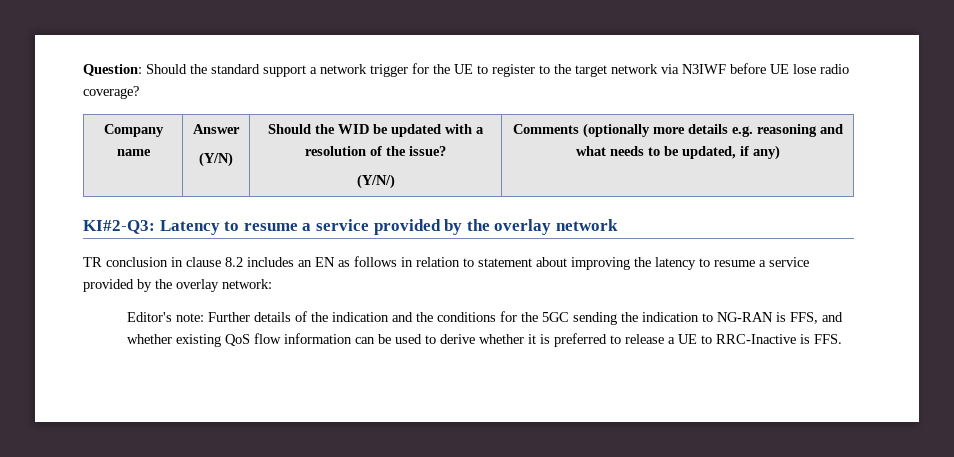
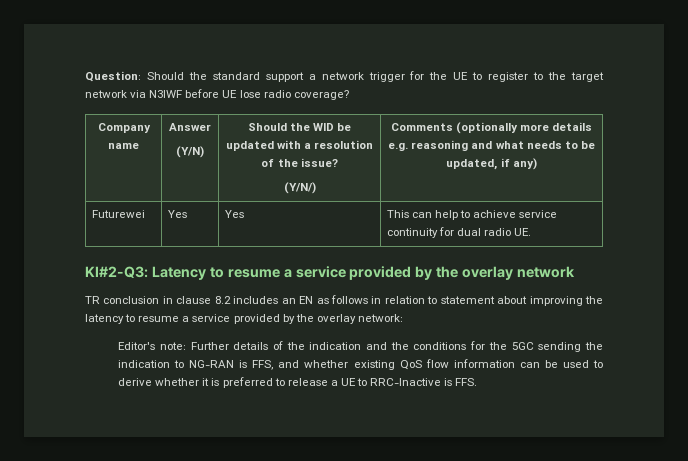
+ Futurewei | Yes | Yes | This can help to achieve service continuity for dual radio UE.

